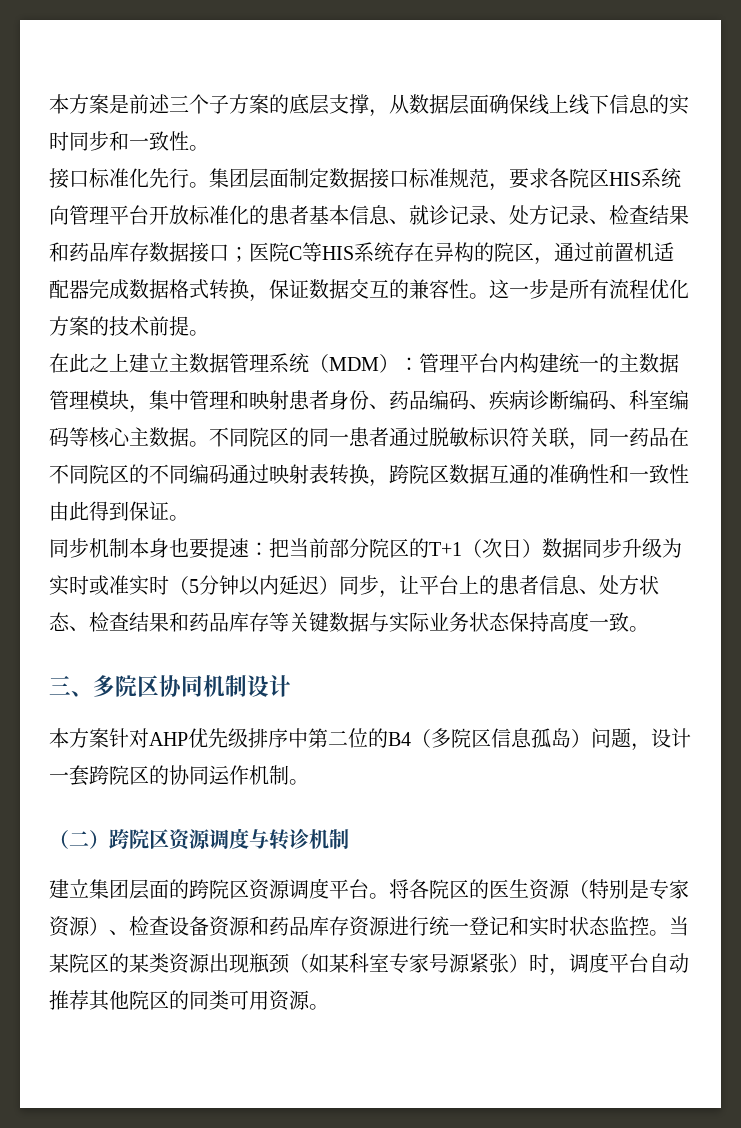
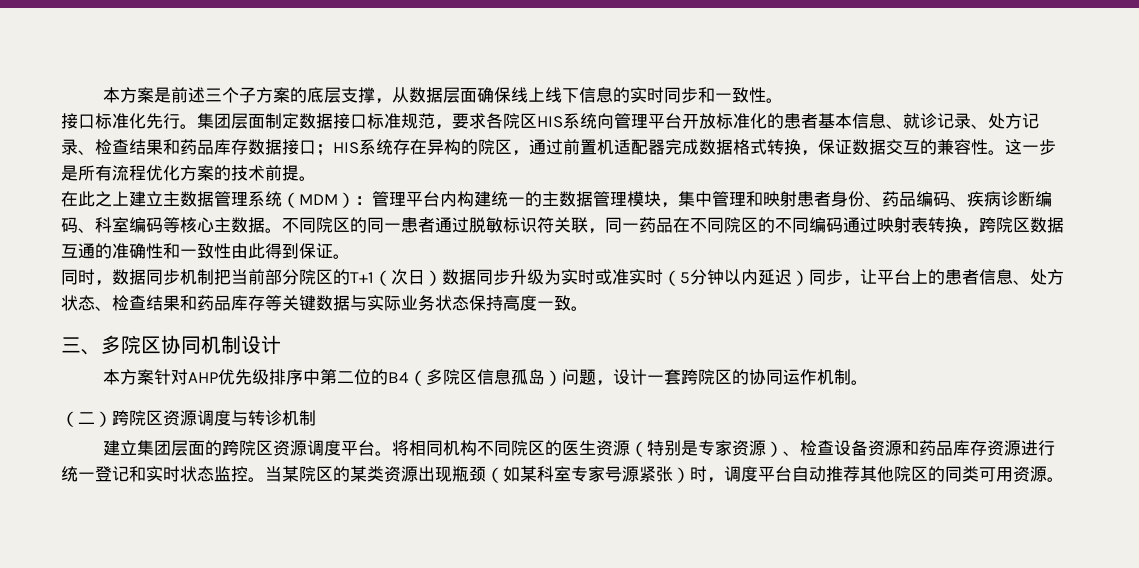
- 集团层面制定数据接口标准规范，要求各院区HIS系统向管理平台开放标准化的患者基本信息、就诊记录、处方记录、检查结果和药品库存数据接口；医院C等HIS系统存在异构的院区，通过前置机适配器完成数据格式转换，保证数据交互的兼容性。
+ 集团层面制定数据接口标准规范，要求各院区HIS系统向管理平台开放标准化的患者基本信息、就诊记录、处方记录、检查结果和药品库存数据接口；HIS系统存在异构的院区，通过前置机适配器完成数据格式转换，保证数据交互的兼容性。
- 同步机制本身也要提速：把当前部分院区的T+1（次日）数据同步升级为实时或准实时（5分钟以内延迟）同步，让平台上的患者信息、处方状态、检查结果和药品库存等关键数据与实际业务状态保持高度一致。
+ 同时，数据同步机制把当前部分院区的T+1（次日）数据同步升级为实时或准实时（5分钟以内延迟）同步，让平台上的患者信息、处方状态、检查结果和药品库存等关键数据与实际业务状态保持高度一致。
- 将各院区的医生资源（特别是专家资源）、检查设备资源和药品库存资源进行统一登记和实时状态监控。
+ 将相同机构不同院区的医生资源（特别是专家资源）、检查设备资源和药品库存资源进行统一登记和实时状态监控。

